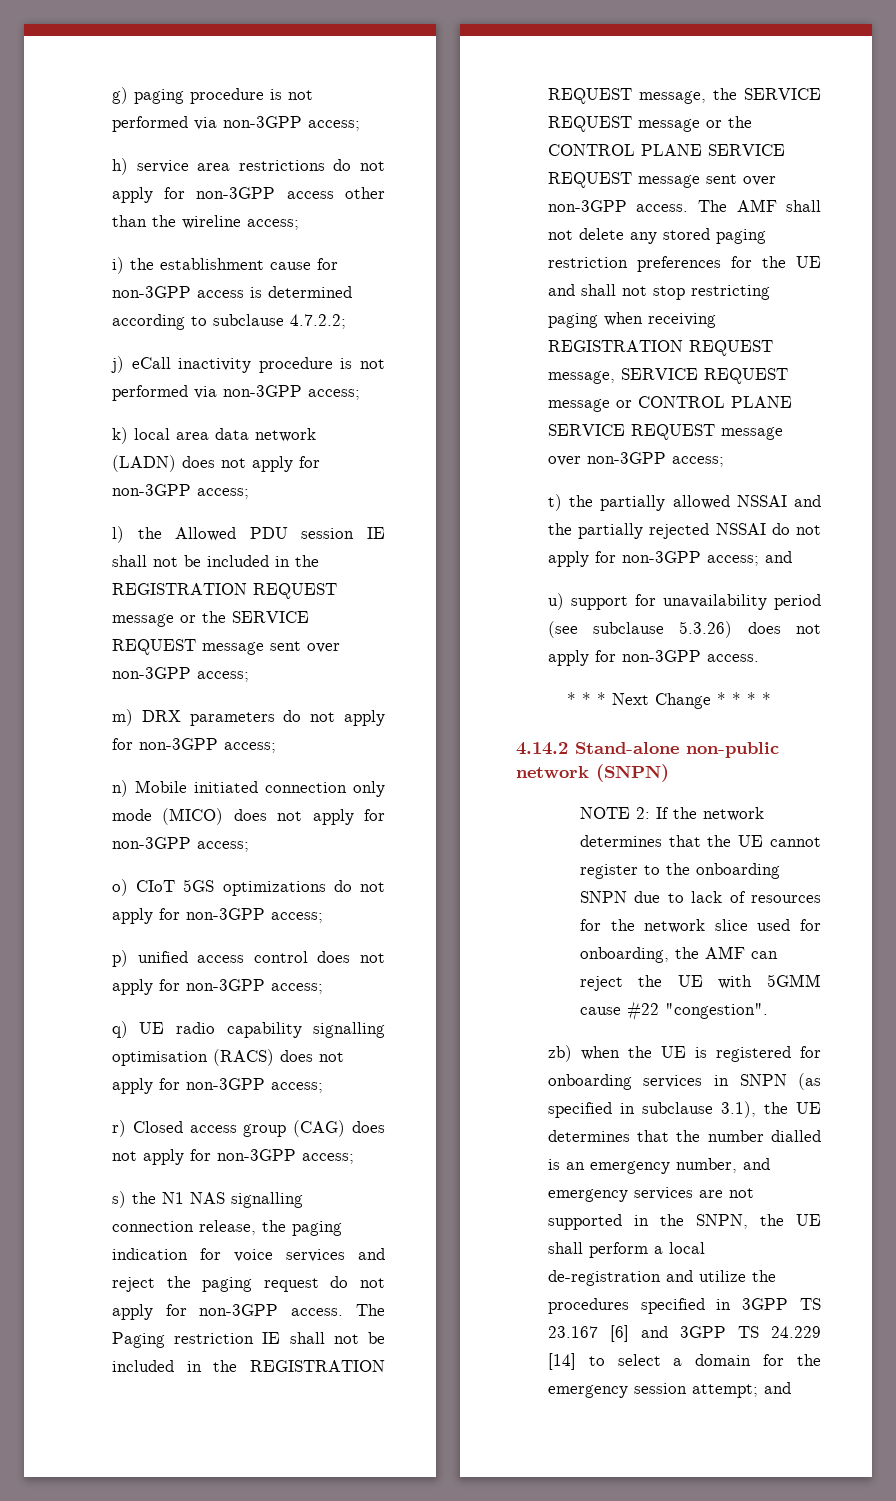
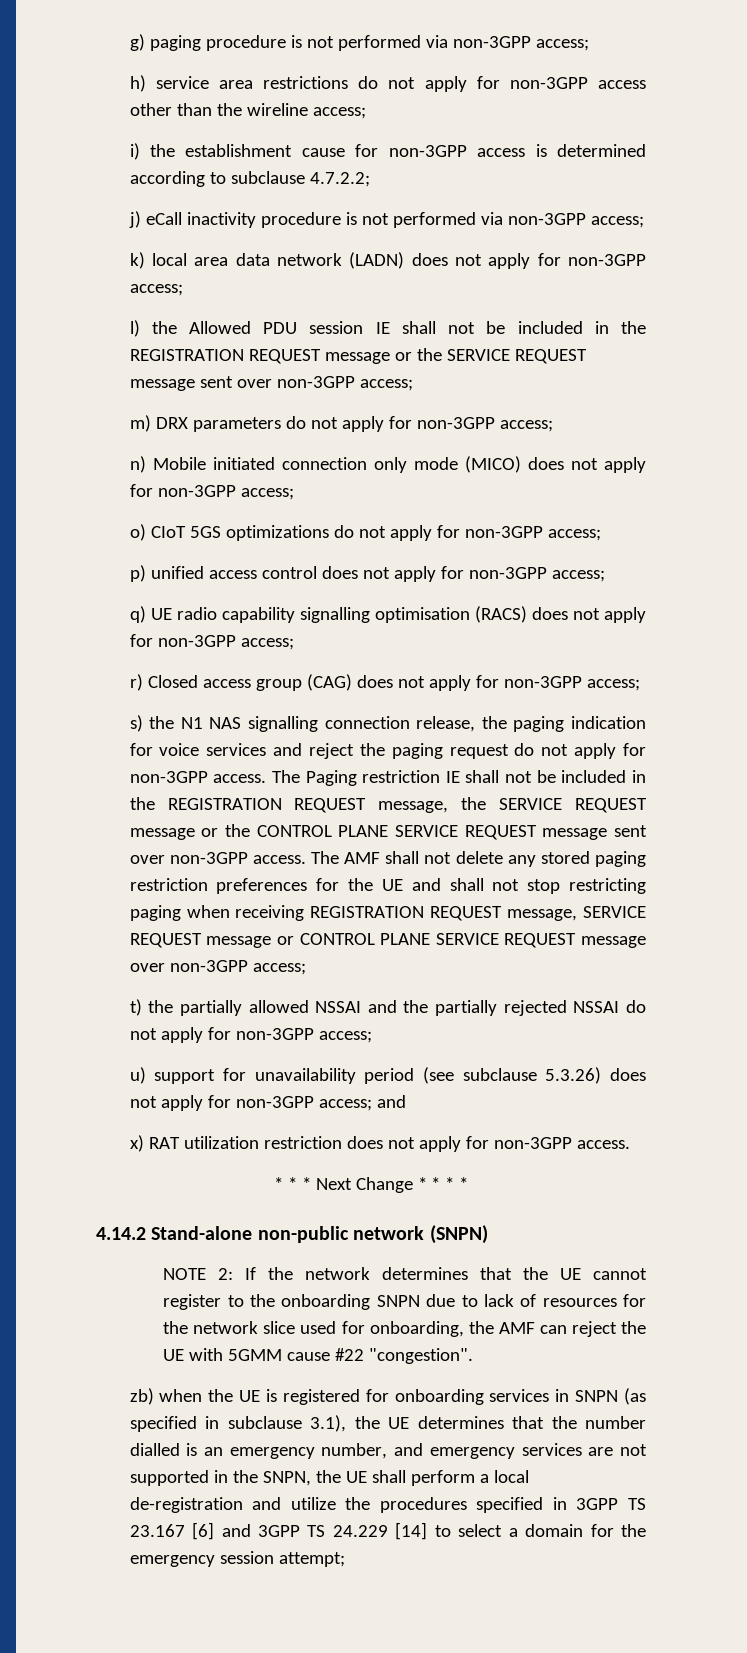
- t) the partially allowed NSSAI and the partially rejected NSSAI do not apply for non-3GPP access; and
+ t) the partially allowed NSSAI and the partially rejected NSSAI do not apply for non-3GPP access;
- u) support for unavailability period (see subclause 5.3.26) does not apply for non-3GPP access.
+ u) support for unavailability period (see subclause 5.3.26) does not apply for non-3GPP access; and
+ x) RAT utilization restriction does not apply for non-3GPP access.
- zb) when the UE is registered for onboarding services in SNPN (as specified in subclause 3.1), the UE determines that the number dialled is an emergency number, and emergency services are not supported in the SNPN, the UE shall perform a local de-registration and utilize the procedures specified in 3GPP TS 23.167 [6] and 3GPP TS 24.229 [14] to select a domain for the emergency session attempt; and
+ zb) when the UE is registered for onboarding services in SNPN (as specified in subclause 3.1), the UE determines that the number dialled is an emergency number, and emergency services are not supported in the SNPN, the UE shall perform a local de-registration and utilize the procedures specified in 3GPP TS 23.167 [6] and 3GPP TS 24.229 [14] to select a domain for the emergency session attempt;

